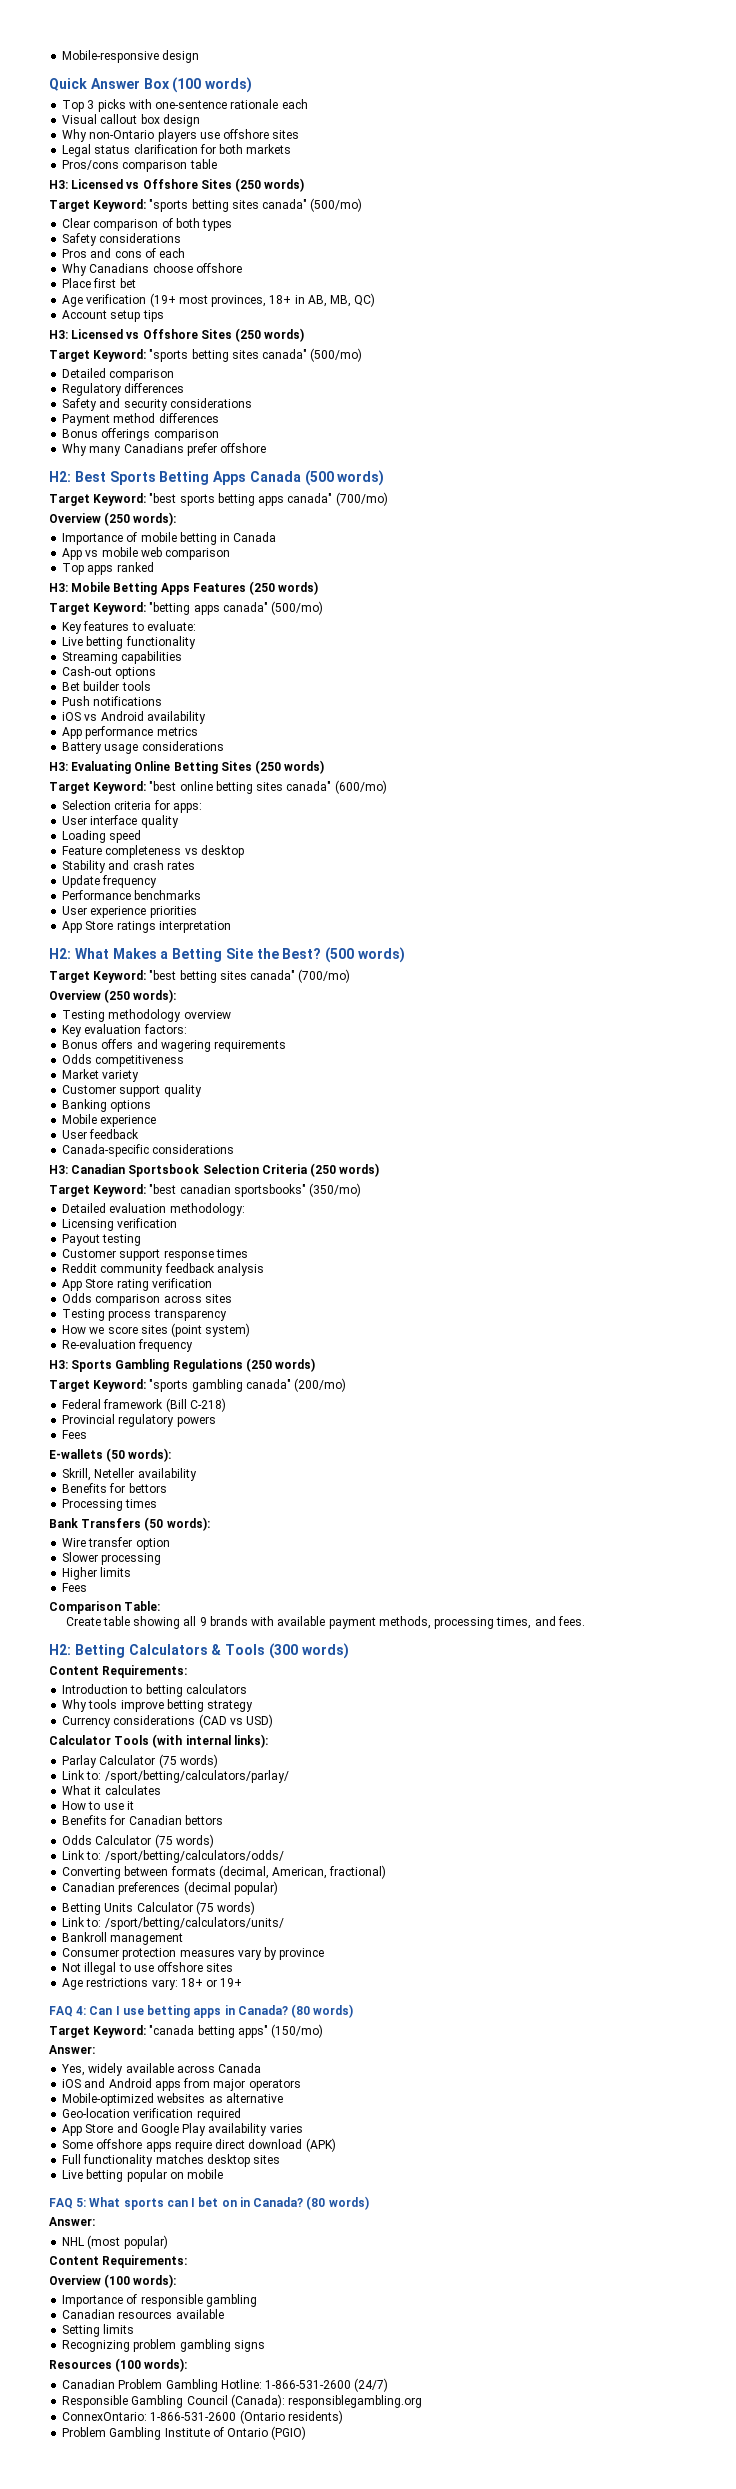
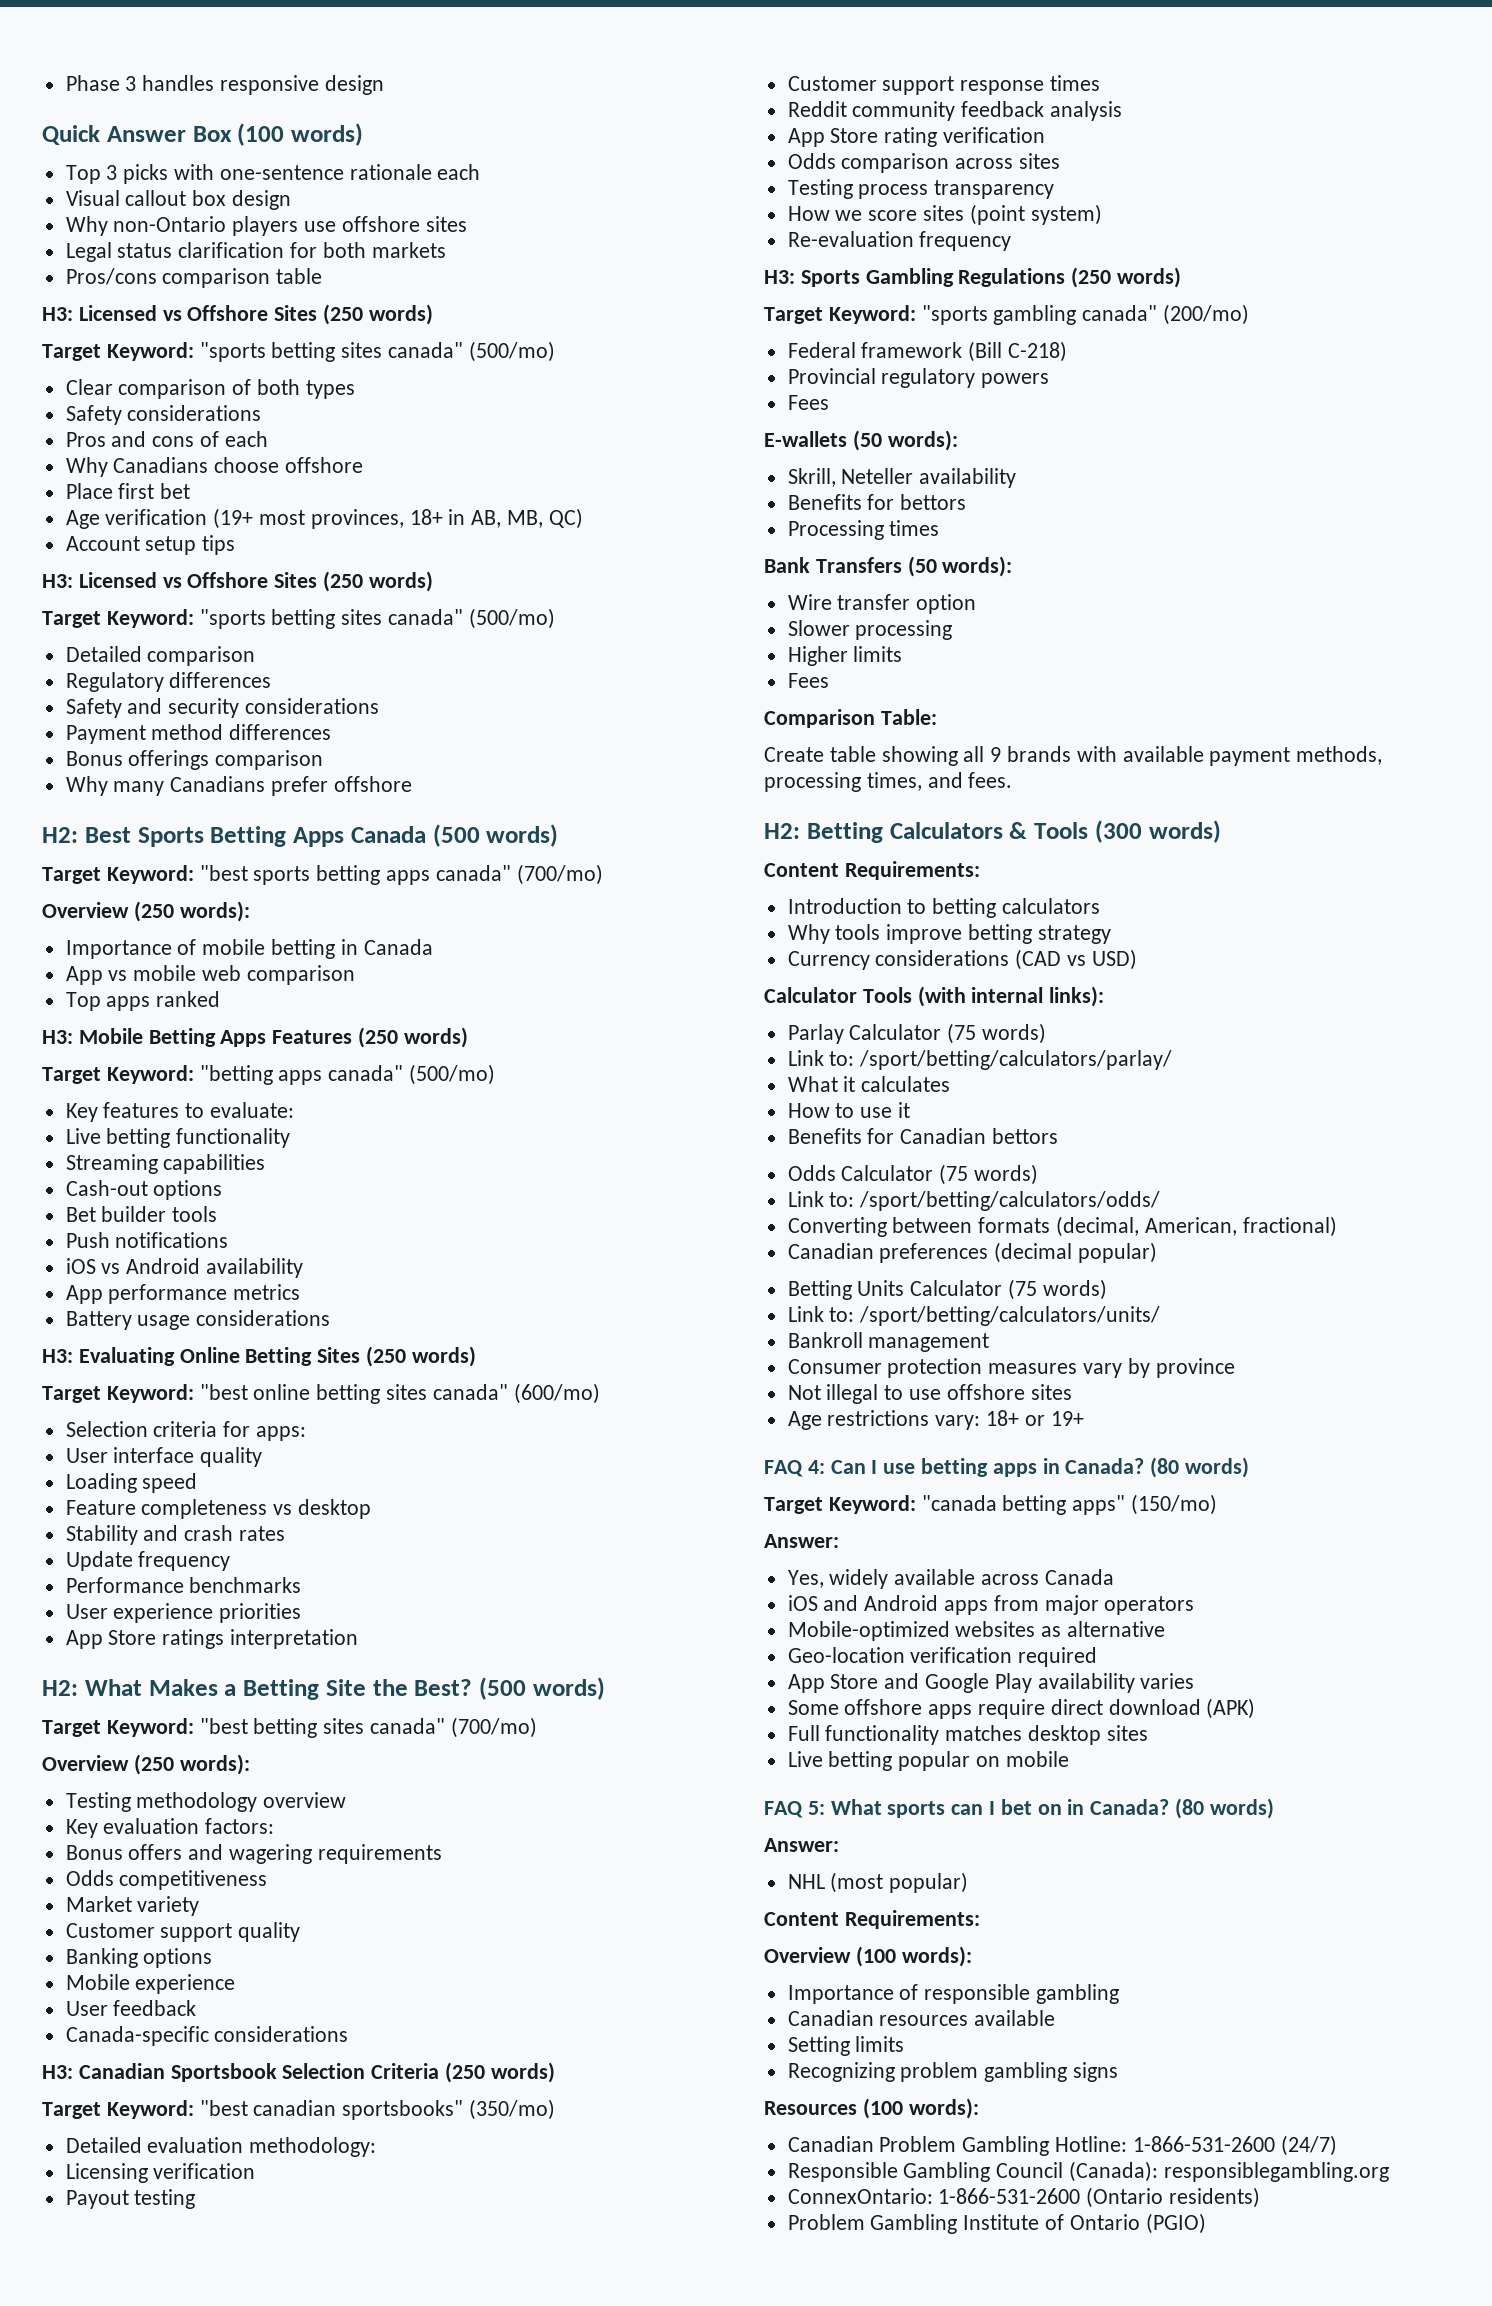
- Mobile-responsive design
+ Phase 3 handles responsive design

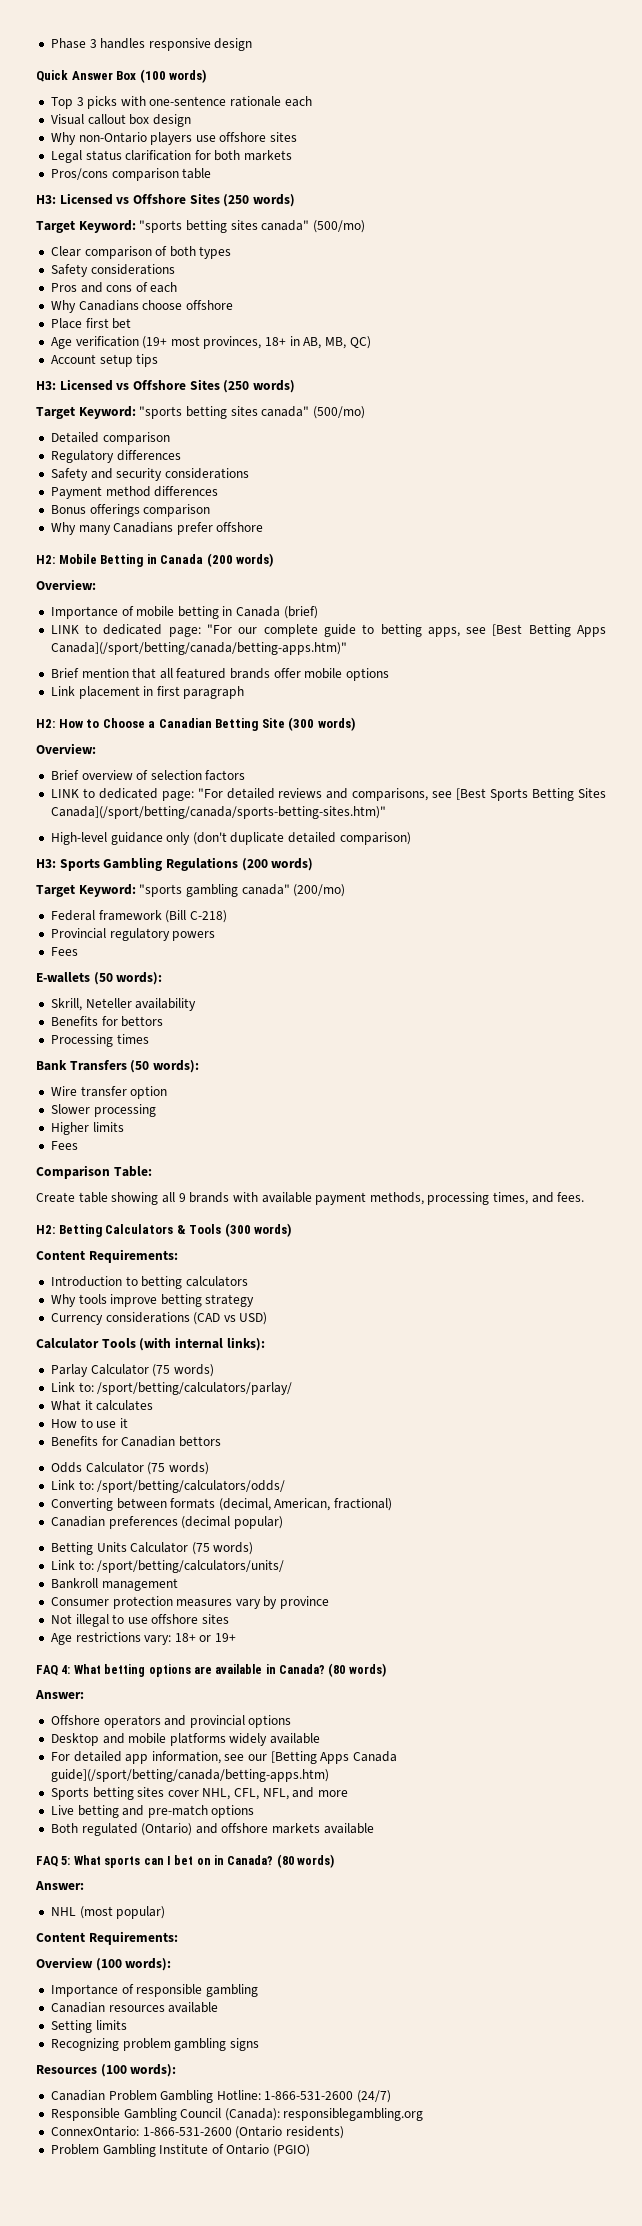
- H2: Best Sports Betting Apps Canada (500 words)
- Target Keyword: "best sports betting apps canada" (700/mo)
- Overview (250 words):
+ H2: Mobile Betting in Canada (200 words)
+ Overview:
- Importance of mobile betting in Canada
- App vs mobile web comparison
- Top apps ranked
- H3: Mobile Betting Apps Features (250 words)
- Target Keyword: "betting apps canada" (500/mo)
- Key features to evaluate:
- Live betting functionality
- Streaming capabilities
- Cash-out options
- Bet builder tools
- Push notifications
- iOS vs Android availability
- App performance metrics
- Battery usage considerations
- H3: Evaluating Online Betting Sites (250 words)
- Target Keyword: "best online betting sites canada" (600/mo)
- Selection criteria for apps:
- User interface quality
- Loading speed
- Feature completeness vs desktop
- Stability and crash rates
- Update frequency
- Performance benchmarks
- User experience priorities
- App Store ratings interpretation
- H2: What Makes a Betting Site the Best? (500 words)
- Target Keyword: "best betting sites canada" (700/mo)
- Overview (250 words):
- Testing methodology overview
- Key evaluation factors:
- Bonus offers and wagering requirements
- Odds competitiveness
- Market variety
- Customer support quality
- Banking options
- Mobile experience
- User feedback
- Canada-specific considerations
- H3: Canadian Sportsbook Selection Criteria (250 words)
- Target Keyword: "best canadian sportsbooks" (350/mo)
- Detailed evaluation methodology:
- Licensing verification
- Payout testing
- Customer support response times
- Reddit community feedback analysis
- App Store rating verification
- Odds comparison across sites
- Testing process transparency
- How we score sites (point system)
- Re-evaluation frequency
+ Importance of mobile betting in Canada (brief)
+ LINK to dedicated page: "For our complete guide to betting apps, see [Best Betting Apps Canada](/sport/betting/canada/betting-apps.htm)"
+ Brief mention that all featured brands offer mobile options
+ Link placement in first paragraph
+ H2: How to Choose a Canadian Betting Site (300 words)
+ Overview:
+ Brief overview of selection factors
+ LINK to dedicated page: "For detailed reviews and comparisons, see [Best Sports Betting Sites Canada](/sport/betting/canada/sports-betting-sites.htm)"
+ High-level guidance only (don't duplicate detailed comparison)
- H3: Sports Gambling Regulations (250 words)
+ H3: Sports Gambling Regulations (200 words)
- FAQ 4: Can I use betting apps in Canada? (80 words)
- Target Keyword: "canada betting apps" (150/mo)
+ FAQ 4: What betting options are available in Canada? (80 words)
  Answer:
- Yes, widely available across Canada
- iOS and Android apps from major operators
- Mobile-optimized websites as alternative
- Geo-location verification required
- App Store and Google Play availability varies
- Some offshore apps require direct download (APK)
- Full functionality matches desktop sites
- Live betting popular on mobile
+ Offshore operators and provincial options
+ Desktop and mobile platforms widely available
+ For detailed app information, see our [Betting Apps Canada guide](/sport/betting/canada/betting-apps.htm)
+ Sports betting sites cover NHL, CFL, NFL, and more
+ Live betting and pre-match options
+ Both regulated (Ontario) and offshore markets available

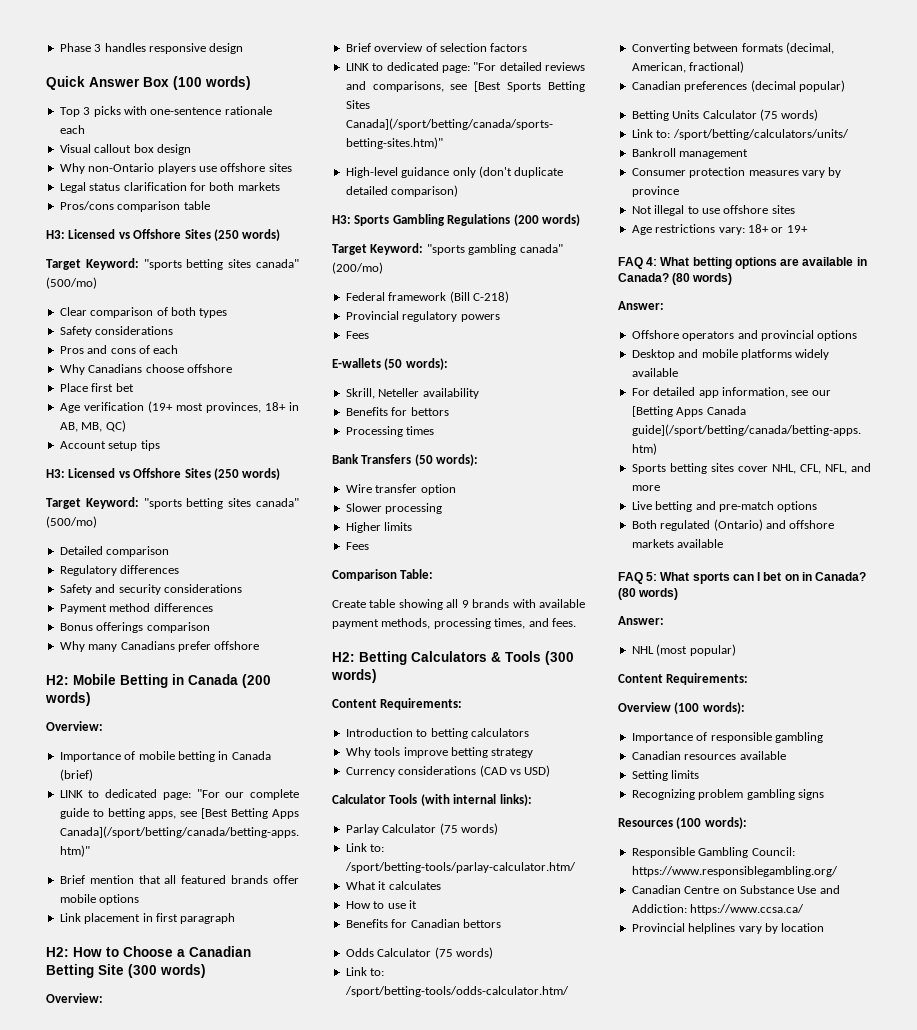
- Link to: /sport/betting/calculators/parlay/
+ Link to: /sport/betting-tools/parlay-calculator.htm/
- Link to: /sport/betting/calculators/odds/
+ Link to: /sport/betting-tools/odds-calculator.htm/
- Canadian Problem Gambling Hotline: 1-866-531-2600 (24/7)
- Responsible Gambling Council (Canada): responsiblegambling.org
- ConnexOntario: 1-866-531-2600 (Ontario residents)
- Problem Gambling Institute of Ontario (PGIO)
+ Responsible Gambling Council: https://www.responsiblegambling.org/
+ Canadian Centre on Substance Use and Addiction: https://www.ccsa.ca/
+ Provincial helplines vary by location

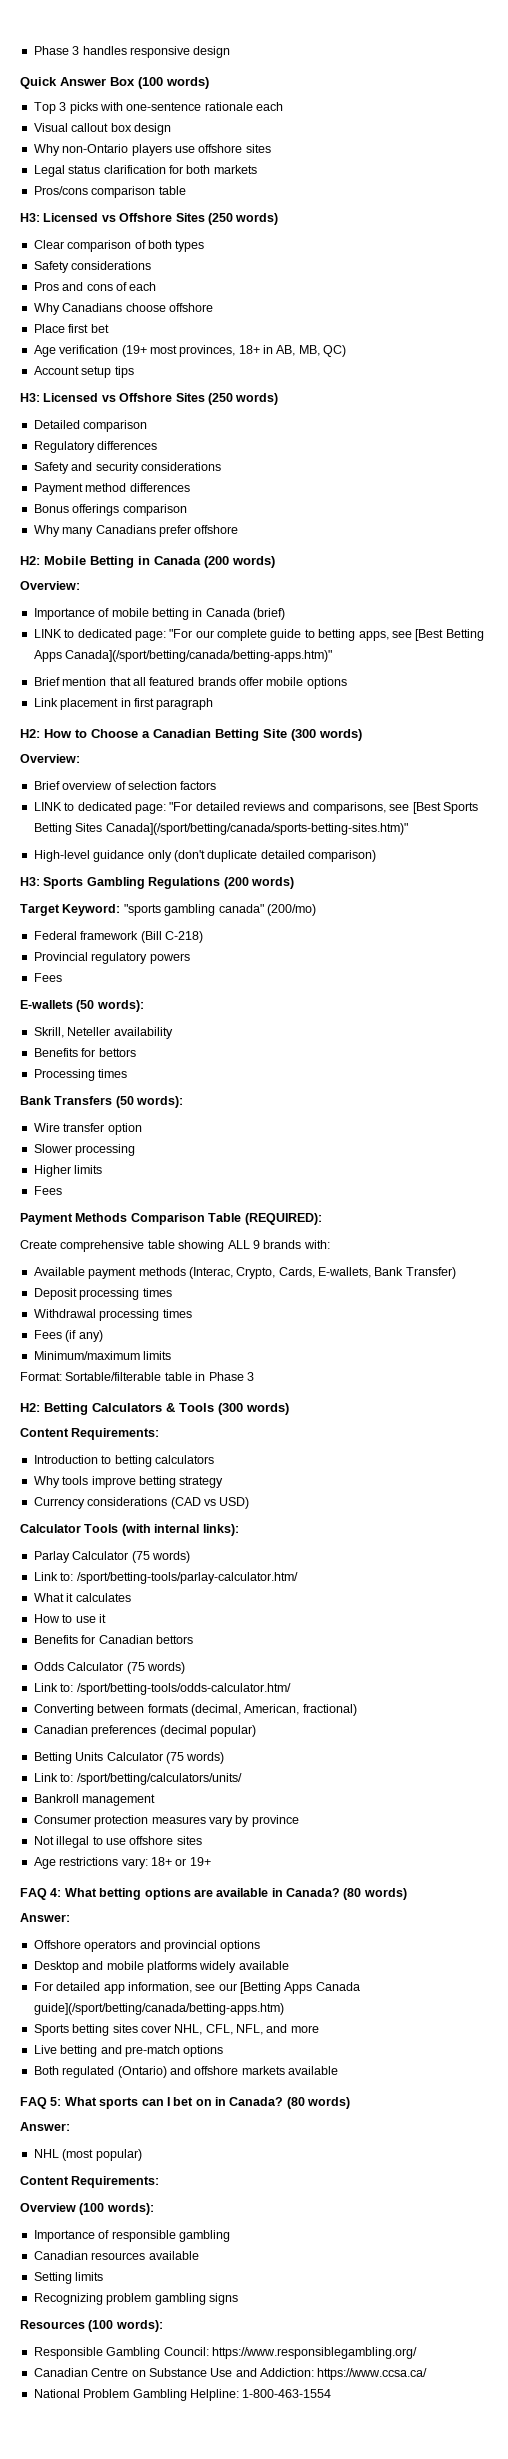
  Pros/cons comparison table
  H3: Licensed vs Offshore Sites (250 words)
- Target Keyword: "sports betting sites canada" (500/mo)
  Account setup tips
  H3: Licensed vs Offshore Sites (250 words)
- Target Keyword: "sports betting sites canada" (500/mo)
- Comparison Table:
+ Payment Methods Comparison Table (REQUIRED):
- Create table showing all 9 brands with available payment methods, processing times, and fees.
+ Create comprehensive table showing ALL 9 brands with:
+ Available payment methods (Interac, Crypto, Cards, E-wallets, Bank Transfer)
+ Deposit processing times
+ Withdrawal processing times
+ Fees (if any)
+ Minimum/maximum limits
+ Format: Sortable/filterable table in Phase 3
- Provincial helplines vary by location
+ National Problem Gambling Helpline: 1-800-463-1554

